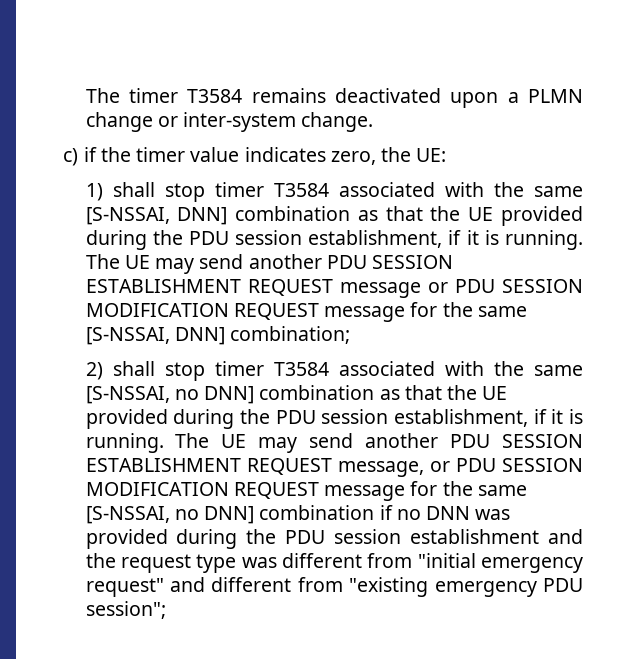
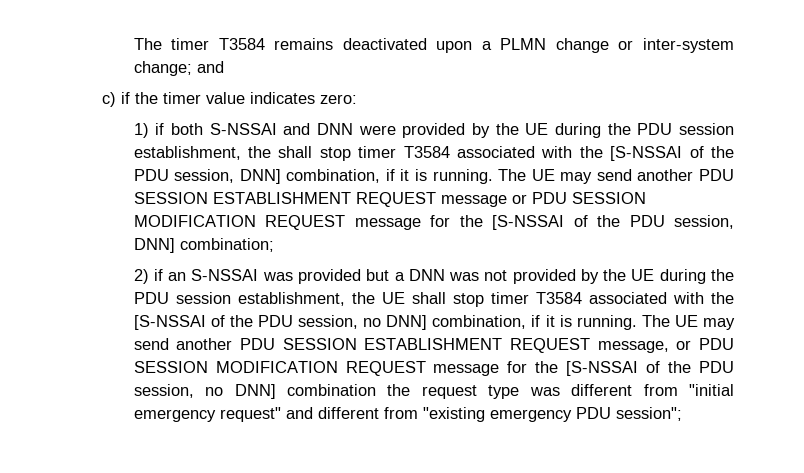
- The timer T3584 remains deactivated upon a PLMN change or inter-system change.
+ The timer T3584 remains deactivated upon a PLMN change or inter-system change; and
- c) if the timer value indicates zero, the UE:
- 1) shall stop timer T3584 associated with the same [S-NSSAI, DNN] combination as that the UE provided during the PDU session establishment, if it is running.
+ c) if the timer value indicates zero:
+ 1) if both S-NSSAI and DNN were provided by the UE during the PDU session establishment, the shall stop timer T3584 associated with the [S-NSSAI of the PDU session, DNN] combination, if it is running.
- The UE may send another PDU SESSION ESTABLISHMENT REQUEST message or PDU SESSION MODIFICATION REQUEST message for the same [S-NSSAI, DNN] combination;
- 2) shall stop timer T3584 associated with the same [S-NSSAI, no DNN] combination as that the UE provided during the PDU session establishment, if it is running.
+ The UE may send another PDU SESSION ESTABLISHMENT REQUEST message or PDU SESSION MODIFICATION REQUEST message for the [S-NSSAI of the PDU session, DNN] combination;
+ 2) if an S-NSSAI was provided but a DNN was not provided by the UE during the PDU session establishment, the UE shall stop timer T3584 associated with the [S-NSSAI of the PDU session, no DNN] combination, if it is running.
- The UE may send another PDU SESSION ESTABLISHMENT REQUEST message, or PDU SESSION MODIFICATION REQUEST message for the same [S-NSSAI, no DNN] combination if no DNN was provided during the PDU session establishment and the request type was different from "initial emergency request" and different from "existing emergency PDU session";
+ The UE may send another PDU SESSION ESTABLISHMENT REQUEST message, or PDU SESSION MODIFICATION REQUEST message for the [S-NSSAI of the PDU session, no DNN] combination the request type was different from "initial emergency request" and different from "existing emergency PDU session";

